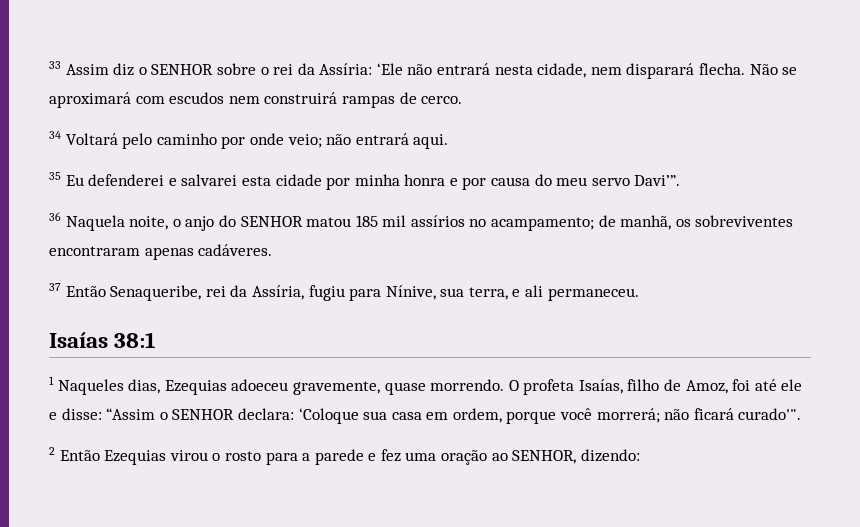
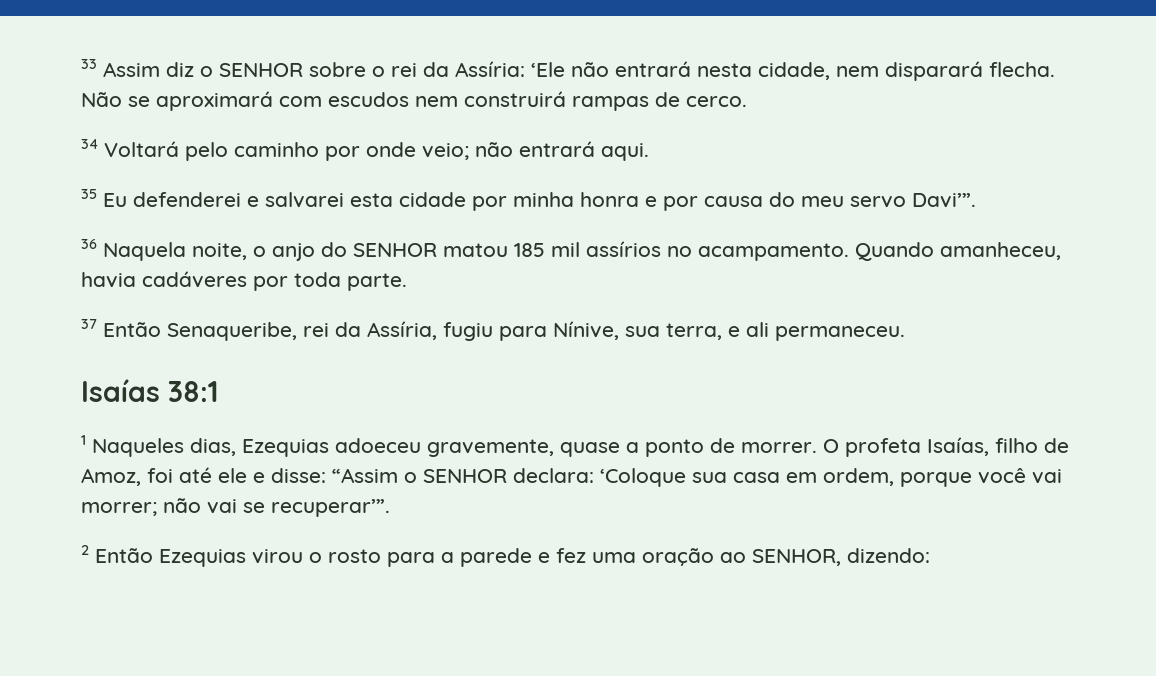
- 36 Naquela noite, o anjo do SENHOR matou 185 mil assírios no acampamento; de manhã, os sobreviventes encontraram apenas cadáveres.
+ 36 Naquela noite, o anjo do SENHOR matou 185 mil assírios no acampamento. Quando amanheceu, havia cadáveres por toda parte.
- 1 Naqueles dias, Ezequias adoeceu gravemente, quase morrendo.
+ 1 Naqueles dias, Ezequias adoeceu gravemente, quase a ponto de morrer.
- O profeta Isaías, filho de Amoz, foi até ele e disse: “Assim o SENHOR declara: ‘Coloque sua casa em ordem, porque você morrerá; não ficará curado'".
+ O profeta Isaías, filho de Amoz, foi até ele e disse: “Assim o SENHOR declara: ‘Coloque sua casa em ordem, porque você vai morrer; não vai se recuperar’”.

